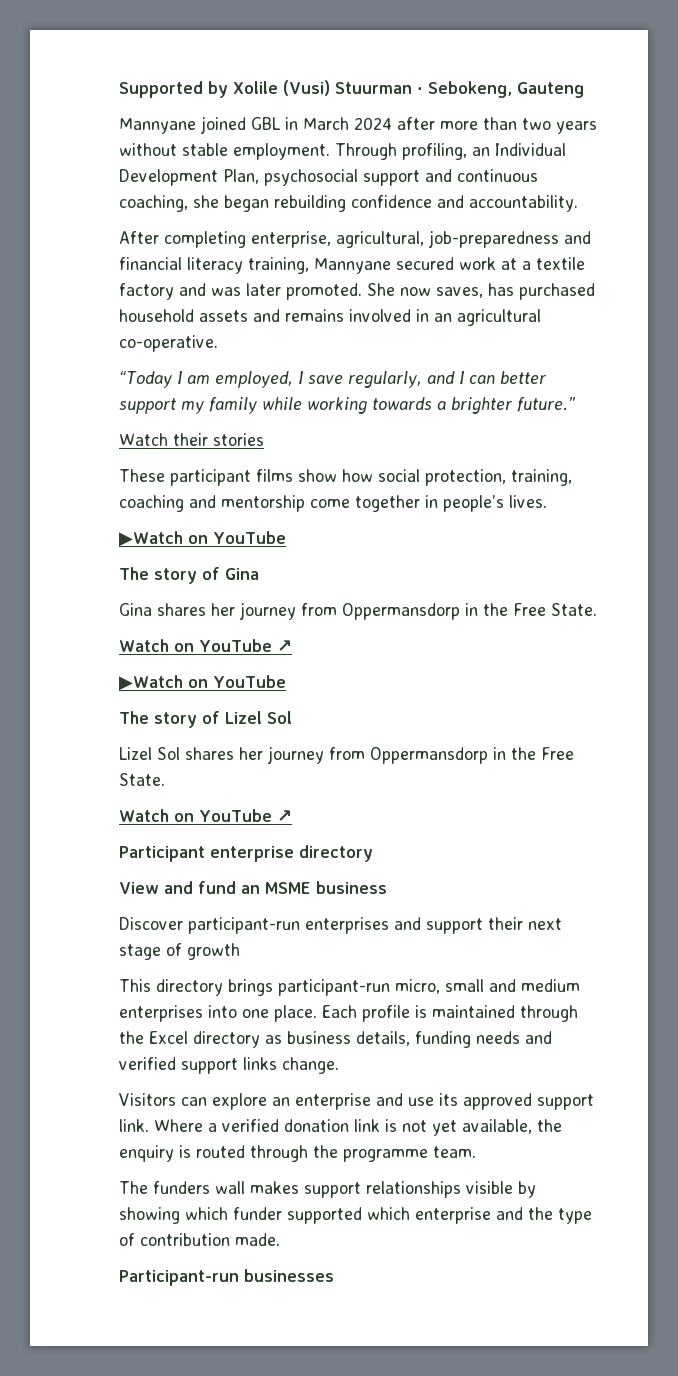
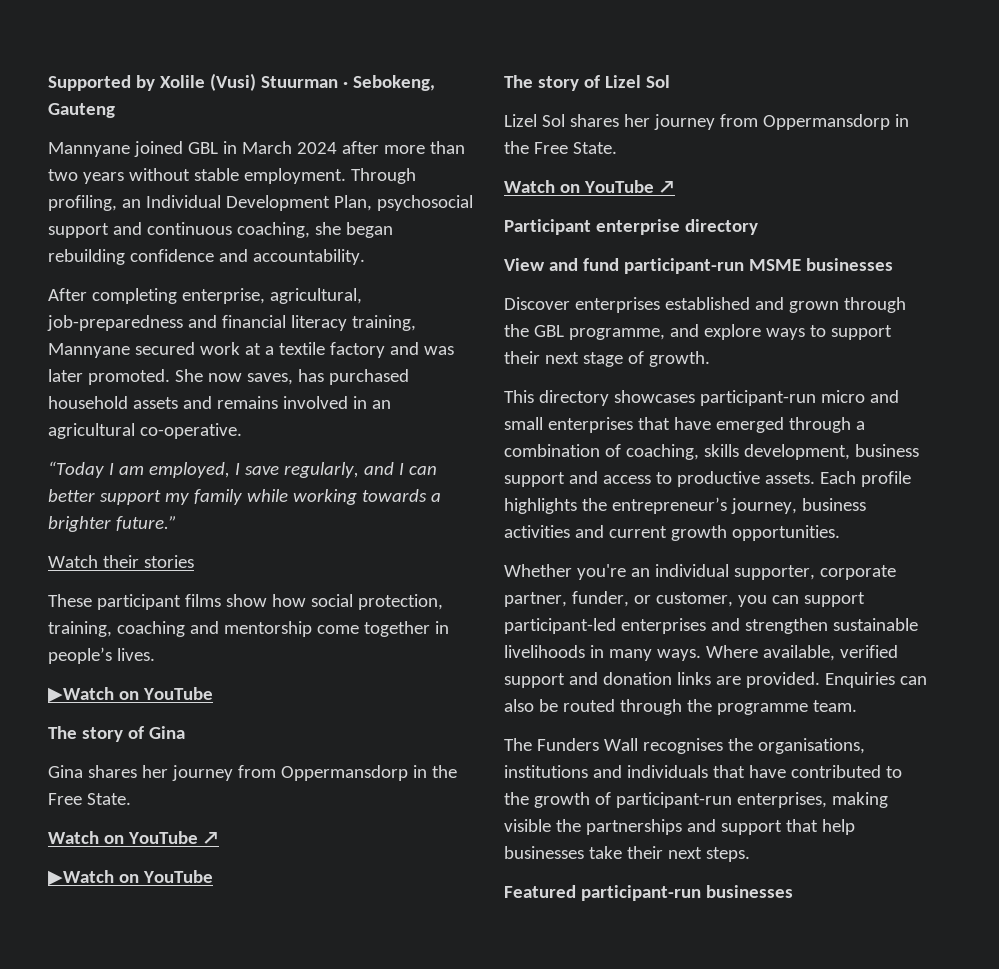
- View and fund an MSME business
- Discover participant-run enterprises and support their next stage of growth
+ View and fund participant-run MSME businesses
+ Discover enterprises established and grown through the GBL programme, and explore ways to support their next stage of growth.
- This directory brings participant-run micro, small and medium enterprises into one place. Each profile is maintained through the Excel directory as business details, funding needs and verified support links change.
- Visitors can explore an enterprise and use its approved support link. Where a verified donation link is not yet available, the enquiry is routed through the programme team.
+ This directory showcases participant-run micro and small enterprises that have emerged through a combination of coaching, skills development, business support and access to productive assets. Each profile highlights the entrepreneur’s journey, business activities and current growth opportunities.
+ Whether you're an individual supporter, corporate partner, funder, or customer, you can support participant-led enterprises and strengthen sustainable livelihoods in many ways. Where available, verified support and donation links are provided. Enquiries can also be routed through the programme team.
- The funders wall makes support relationships visible by showing which funder supported which enterprise and the type of contribution made.
- Participant-run businesses
+ The Funders Wall recognises the organisations, institutions and individuals that have contributed to the growth of participant-run enterprises, making visible the partnerships and support that help businesses take their next steps.
+ Featured participant-run businesses

